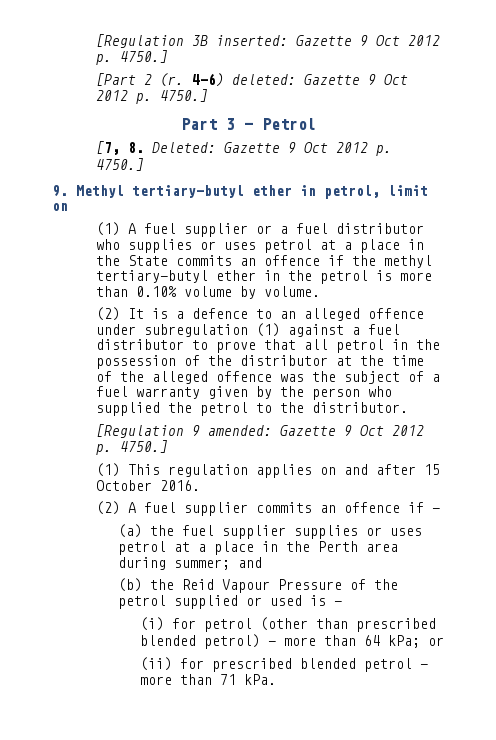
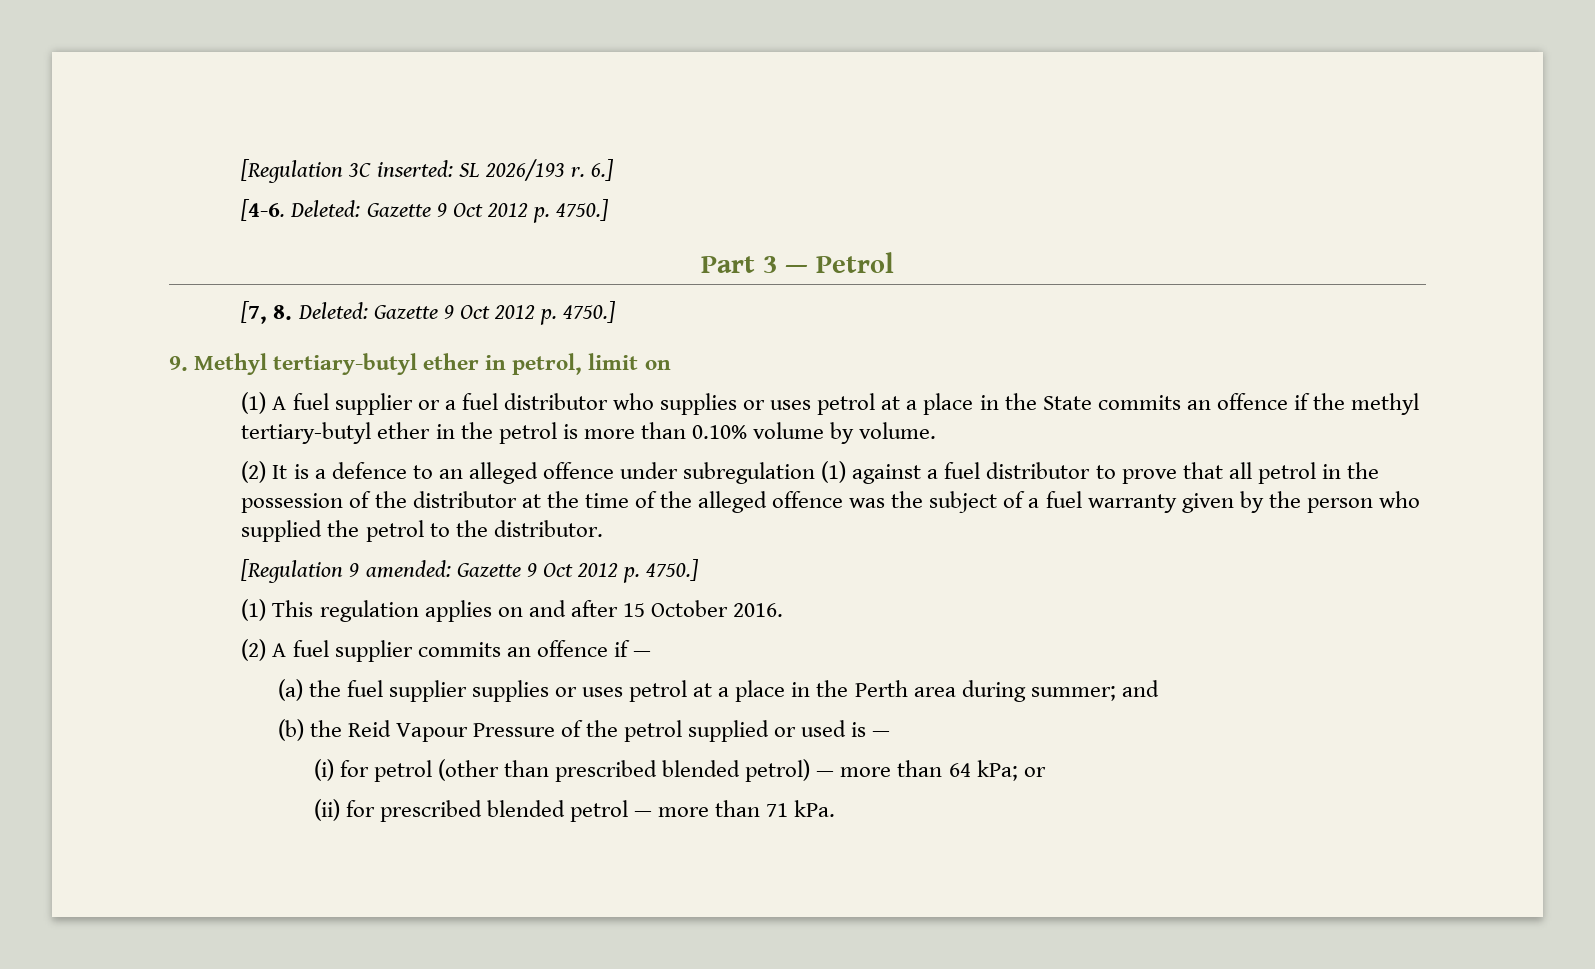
- [Regulation 3B inserted: Gazette 9 Oct 2012 p. 4750.]
- [Part 2 (r. 4-6) deleted: Gazette 9 Oct 2012 p. 4750.]
+ [Regulation 3C inserted: SL 2026/193 r. 6.]
+ [4-6. Deleted: Gazette 9 Oct 2012 p. 4750.]

